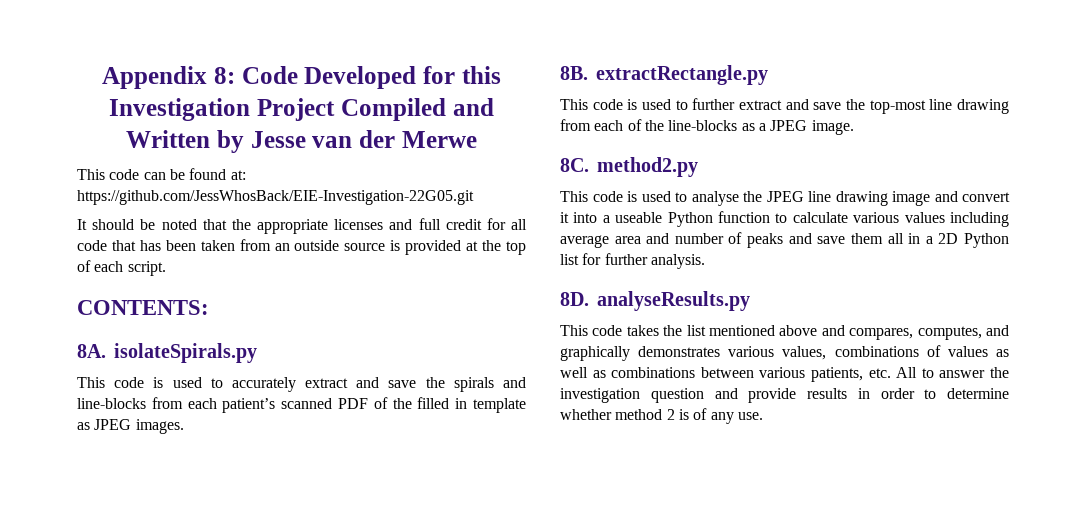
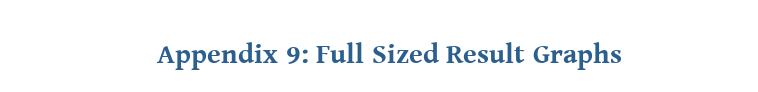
- Appendix 8: Code Developed for this Investigation Project Compiled and Written by Jesse van der Merwe
- This code can be found at: https://github.com/JessWhosBack/EIE-Investigation-22G05.git
- It should be noted that the appropriate licenses and full credit for all code that has been taken from an outside source is provided at the top of each script.
- CONTENTS:
- 8A. isolateSpirals.py
- This code is used to accurately extract and save the spirals and line-blocks from each patient’s scanned PDF of the filled in template as JPEG images.
- 8B. extractRectangle.py
- This code is used to further extract and save the top-most line drawing from each of the line-blocks as a JPEG image.
- 8C. method2.py
- This code is used to analyse the JPEG line drawing image and convert it into a useable Python function to calculate various values including average area and number of peaks and save them all in a 2D Python list for further analysis.
- 8D. analyseResults.py
- This code takes the list mentioned above and compares, computes, and graphically demonstrates various values, combinations of values as well as combinations between various patients, etc. All to answer the investigation question and provide results in order to determine whether method 2 is of any use.
+ Appendix 9: Full Sized Result Graphs

